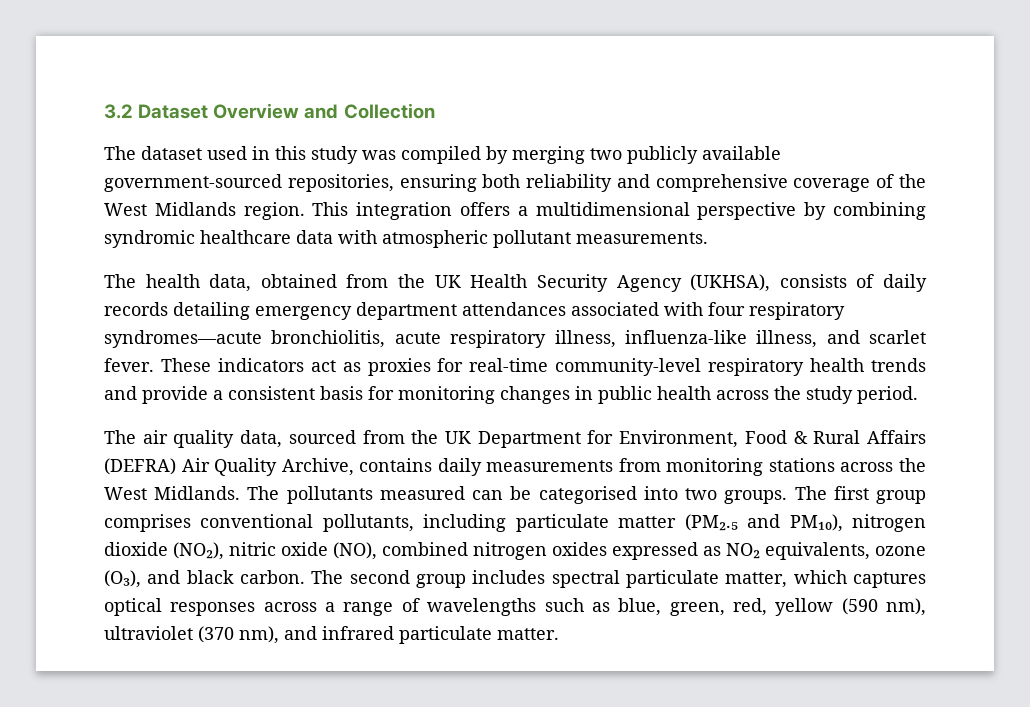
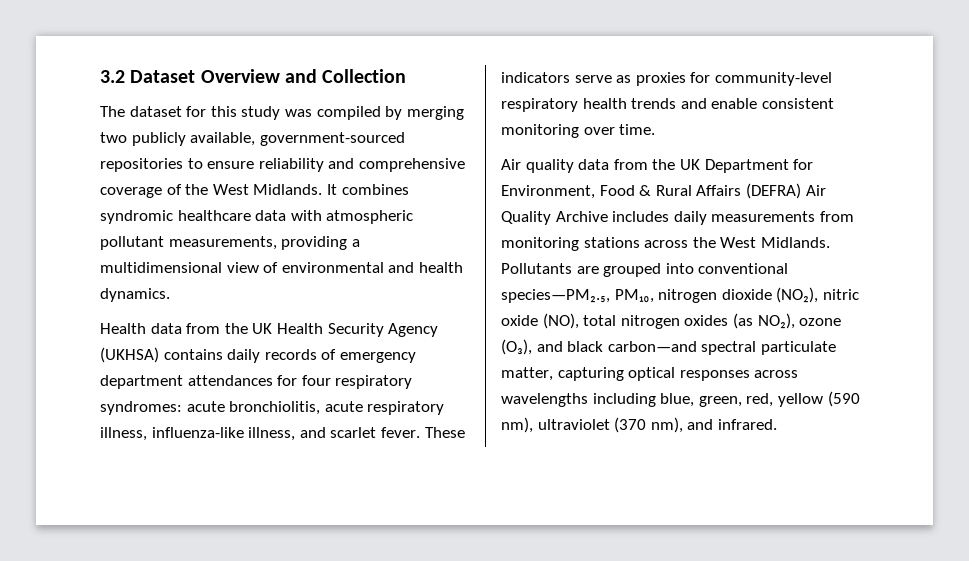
- The dataset used in this study was compiled by merging two publicly available government-sourced repositories, ensuring both reliability and comprehensive coverage of the West Midlands region. This integration offers a multidimensional perspective by combining syndromic healthcare data with atmospheric pollutant measurements.
- The health data, obtained from the UK Health Security Agency (UKHSA), consists of daily records detailing emergency department attendances associated with four respiratory syndromes—acute bronchiolitis, acute respiratory illness, influenza-like illness, and scarlet fever.
+ The dataset for this study was compiled by merging two publicly available, government-sourced repositories to ensure reliability and comprehensive coverage of the West Midlands. It combines syndromic healthcare data with atmospheric pollutant measurements, providing a multidimensional view of environmental and health dynamics.
+ Health data from the UK Health Security Agency (UKHSA) contains daily records of emergency department attendances for four respiratory syndromes: acute bronchiolitis, acute respiratory illness, influenza-like illness, and scarlet fever.
- These indicators act as proxies for real-time community-level respiratory health trends and provide a consistent basis for monitoring changes in public health across the study period.
- The air quality data, sourced from the UK Department for Environment, Food & Rural Affairs (DEFRA) Air Quality Archive, contains daily measurements from monitoring stations across the West Midlands.
+ These indicators serve as proxies for community-level respiratory health trends and enable consistent monitoring over time.
+ Air quality data from the UK Department for Environment, Food & Rural Affairs (DEFRA) Air Quality Archive includes daily measurements from monitoring stations across the West Midlands.
- The pollutants measured can be categorised into two groups. The first group comprises conventional pollutants, including particulate matter (PM₂.₅ and PM₁₀), nitrogen dioxide (NO₂), nitric oxide (NO), combined nitrogen oxides expressed as NO₂ equivalents, ozone (O₃), and black carbon. The second group includes spectral particulate matter, which captures optical responses across a range of wavelengths such as blue, green, red, yellow (590 nm), ultraviolet (370 nm), and infrared particulate matter.
+ Pollutants are grouped into conventional species—PM₂.₅, PM₁₀, nitrogen dioxide (NO₂), nitric oxide (NO), total nitrogen oxides (as NO₂), ozone (O₃), and black carbon—and spectral particulate matter, capturing optical responses across wavelengths including blue, green, red, yellow (590 nm), ultraviolet (370 nm), and infrared.

